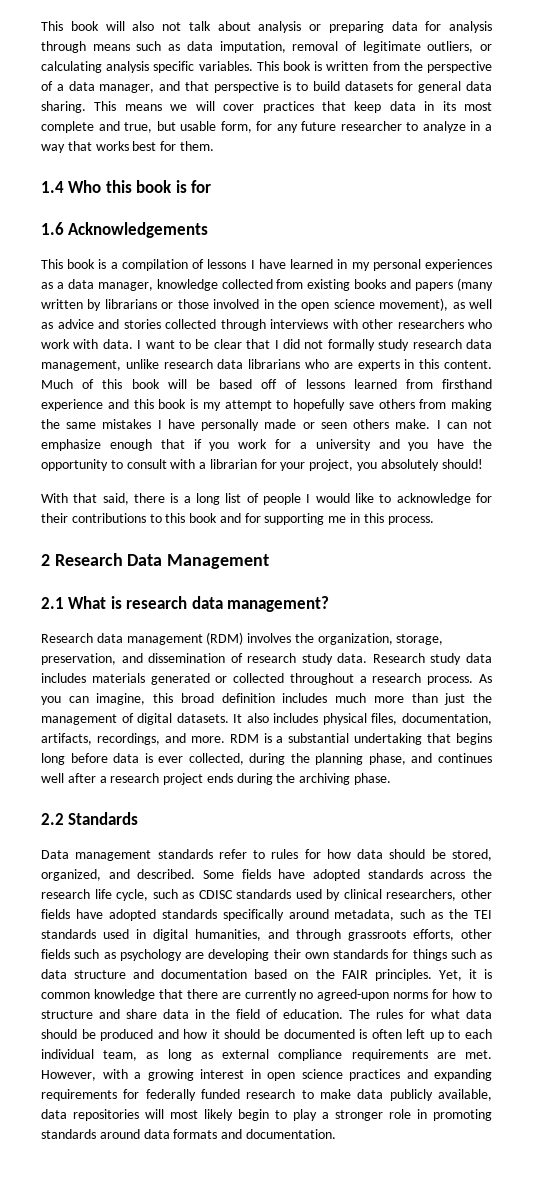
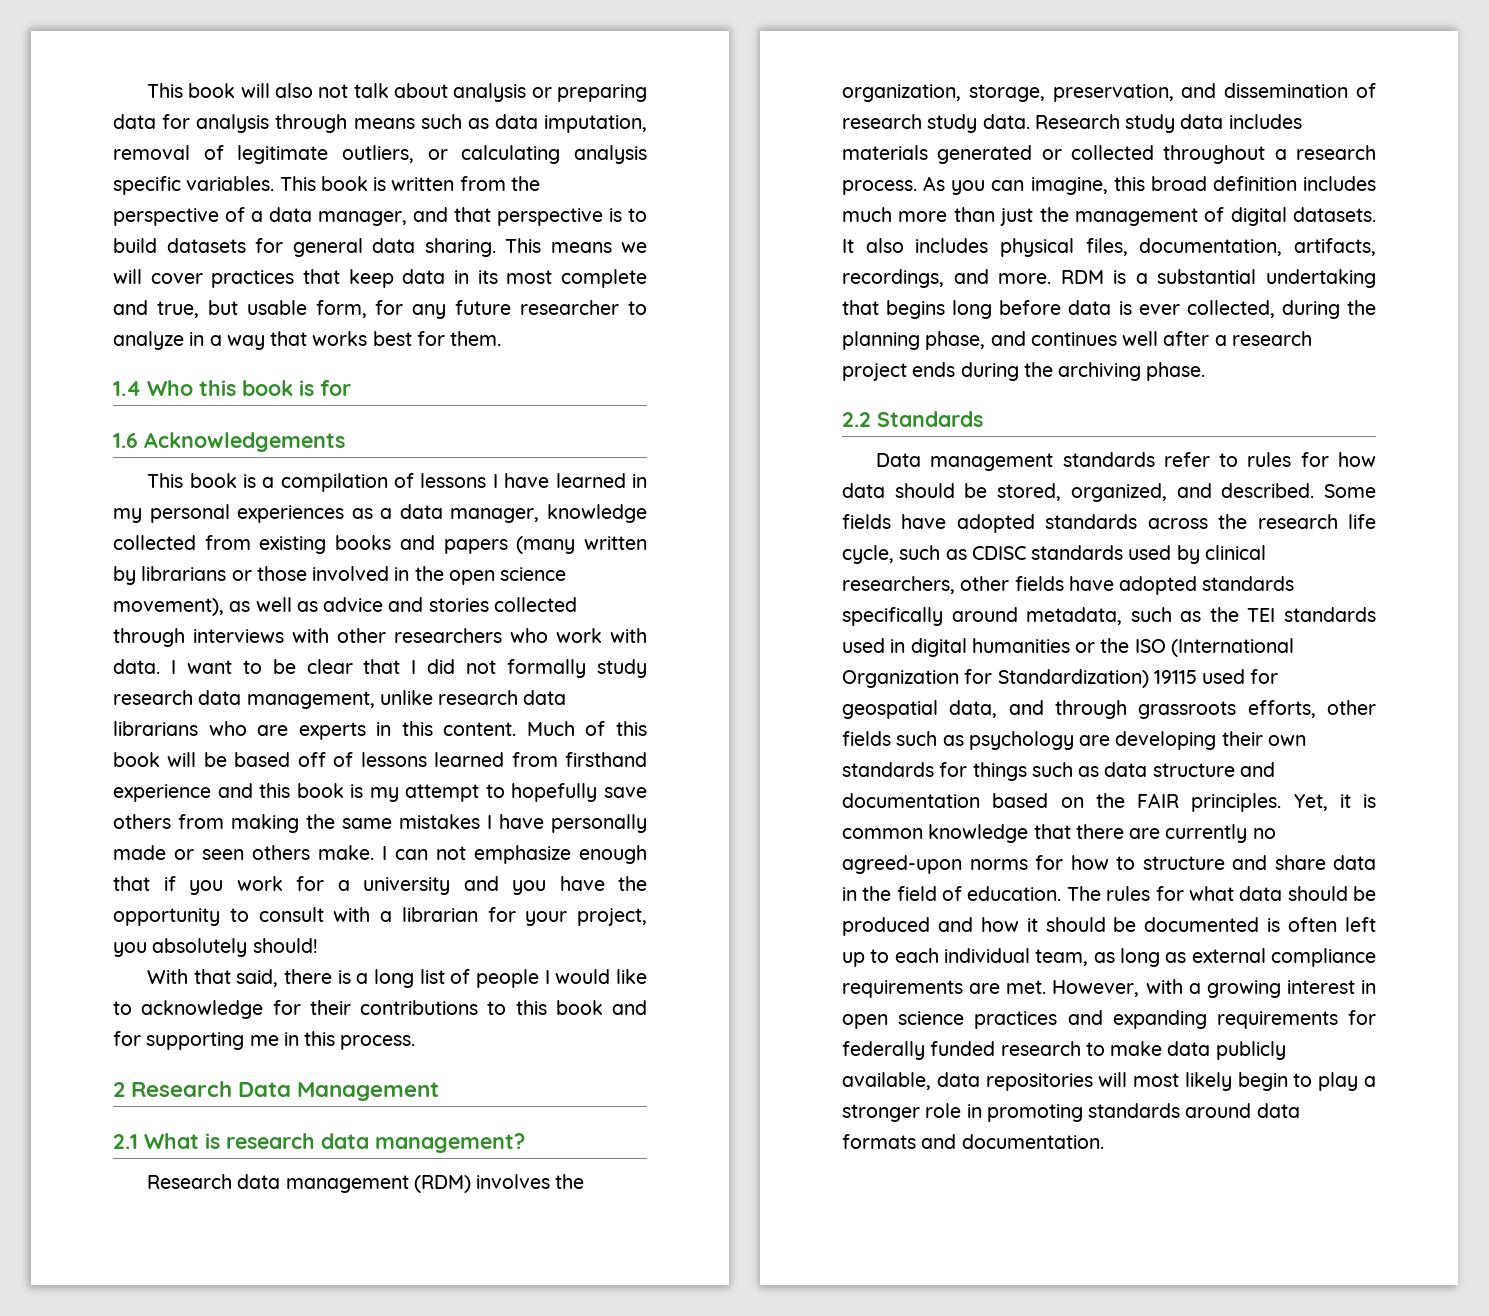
- Some fields have adopted standards across the research life cycle, such as CDISC standards used by clinical researchers, other fields have adopted standards specifically around metadata, such as the TEI standards used in digital humanities, and through grassroots efforts, other fields such as psychology are developing their own standards for things such as data structure and documentation based on the FAIR principles.
+ Some fields have adopted standards across the research life cycle, such as CDISC standards used by clinical researchers, other fields have adopted standards specifically around metadata, such as the TEI standards used in digital humanities or the ISO (International Organization for Standardization) 19115 used for geospatial data, and through grassroots efforts, other fields such as psychology are developing their own standards for things such as data structure and documentation based on the FAIR principles.

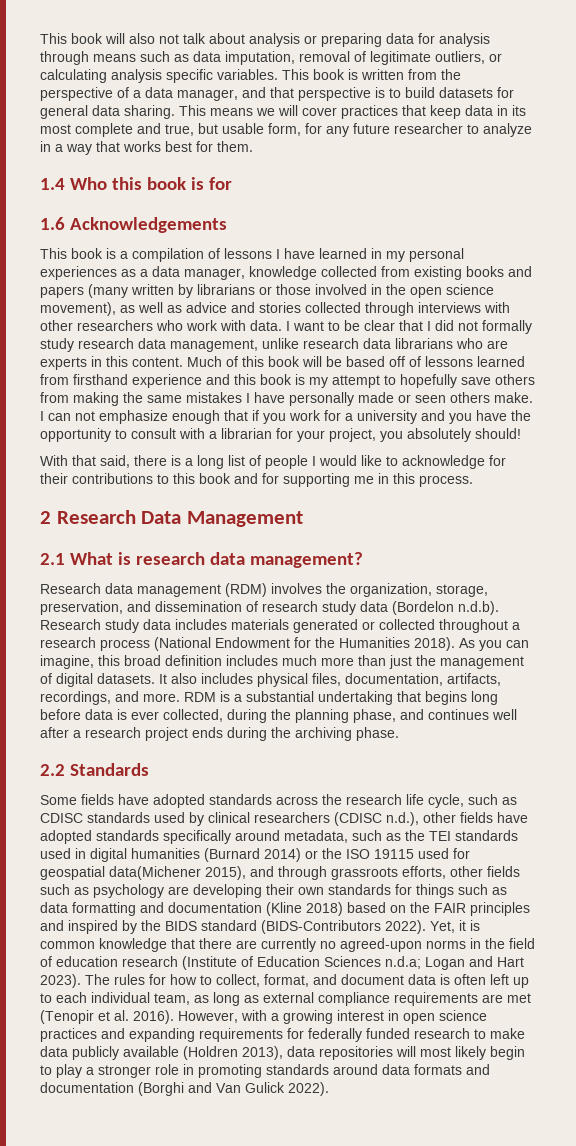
- Research data management (RDM) involves the organization, storage, preservation, and dissemination of research study data. Research study data includes materials generated or collected throughout a research process.
+ Research data management (RDM) involves the organization, storage, preservation, and dissemination of research study data (Bordelon n.d.b). Research study data includes materials generated or collected throughout a research process (National Endowment for the Humanities 2018).
- Data management standards refer to rules for how data should be stored, organized, and described. Some fields have adopted standards across the research life cycle, such as CDISC standards used by clinical researchers, other fields have adopted standards specifically around metadata, such as the TEI standards used in digital humanities or the ISO (International Organization for Standardization) 19115 used for geospatial data, and through grassroots efforts, other fields such as psychology are developing their own standards for things such as data structure and documentation based on the FAIR principles.
+ Some fields have adopted standards across the research life cycle, such as CDISC standards used by clinical researchers (CDISC n.d.), other fields have adopted standards specifically around metadata, such as the TEI standards used in digital humanities (Burnard 2014) or the ISO 19115 used for geospatial data(Michener 2015), and through grassroots efforts, other fields such as psychology are developing their own standards for things such as data formatting and documentation (Kline 2018) based on the FAIR principles and inspired by the BIDS standard (BIDS-Contributors 2022).
- Yet, it is common knowledge that there are currently no agreed-upon norms for how to structure and share data in the field of education. The rules for what data should be produced and how it should be documented is often left up to each individual team, as long as external compliance requirements are met.
+ Yet, it is common knowledge that there are currently no agreed-upon norms in the field of education research (Institute of Education Sciences n.d.a; Logan and Hart 2023). The rules for how to collect, format, and document data is often left up to each individual team, as long as external compliance requirements are met (Tenopir et al. 2016).
- However, with a growing interest in open science practices and expanding requirements for federally funded research to make data publicly available, data repositories will most likely begin to play a stronger role in promoting standards around data formats and documentation.
+ However, with a growing interest in open science practices and expanding requirements for federally funded research to make data publicly available (Holdren 2013), data repositories will most likely begin to play a stronger role in promoting standards around data formats and documentation (Borghi and Van Gulick 2022).

